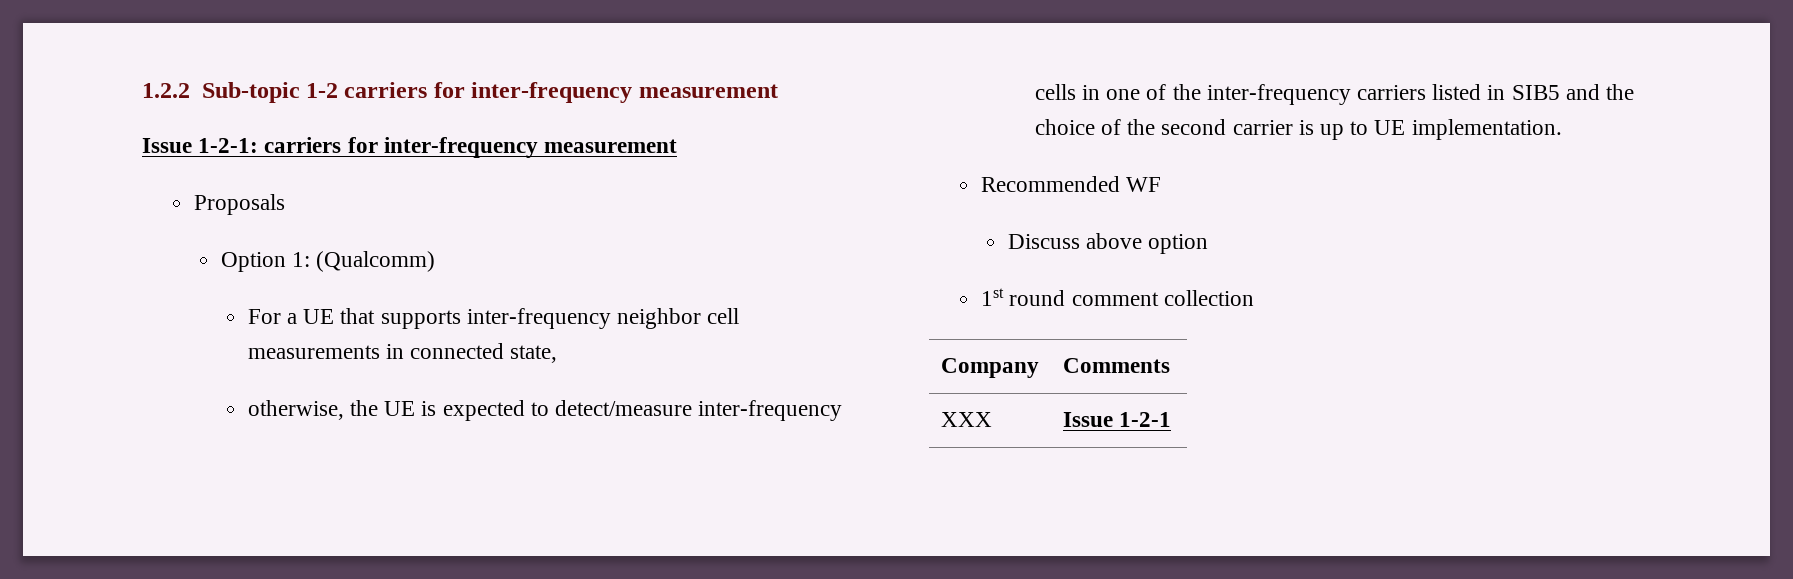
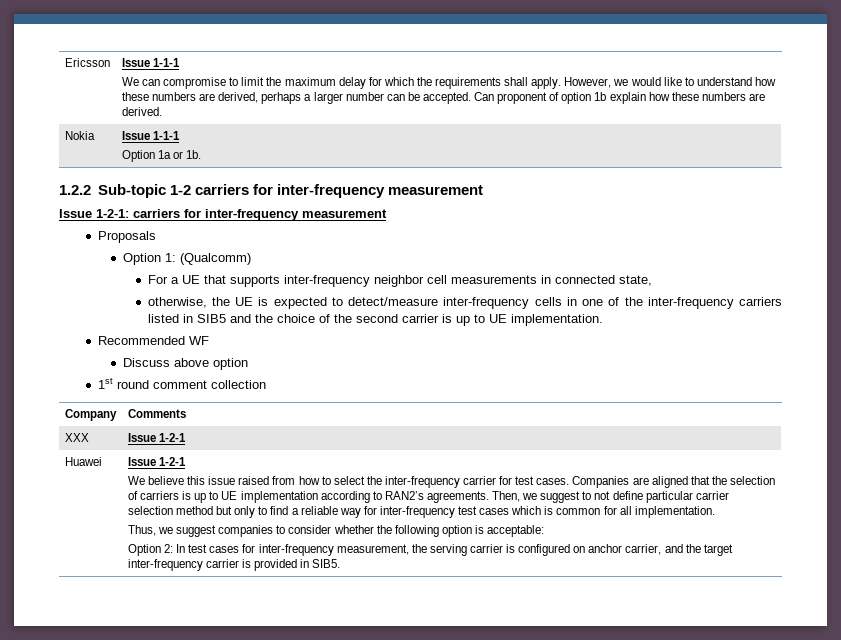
+ Ericsson | Issue 1-1-1
+ We can compromise to limit the maximum delay for which the requirements shall apply. However, we would like to understand how these numbers are derived, perhaps a larger number can be accepted. Can proponent of option 1b explain how these numbers are derived.
+ Nokia | Issue 1-1-1
+ Option 1a or 1b.
+ Huawei | Issue 1-2-1
+ We believe this issue raised from how to select the inter-frequency carrier for test cases. Companies are aligned that the selection of carriers is up to UE implementation according to RAN2’s agreements. Then, we suggest to not define particular carrier selection method but only to find a reliable way for inter-frequency test cases which is common for all implementation.
+ Thus, we suggest companies to consider whether the following option is acceptable:
+ Option 2: In test cases for inter-frequency measurement, the serving carrier is configured on anchor carrier, and the target inter-frequency carrier is provided in SIB5.

